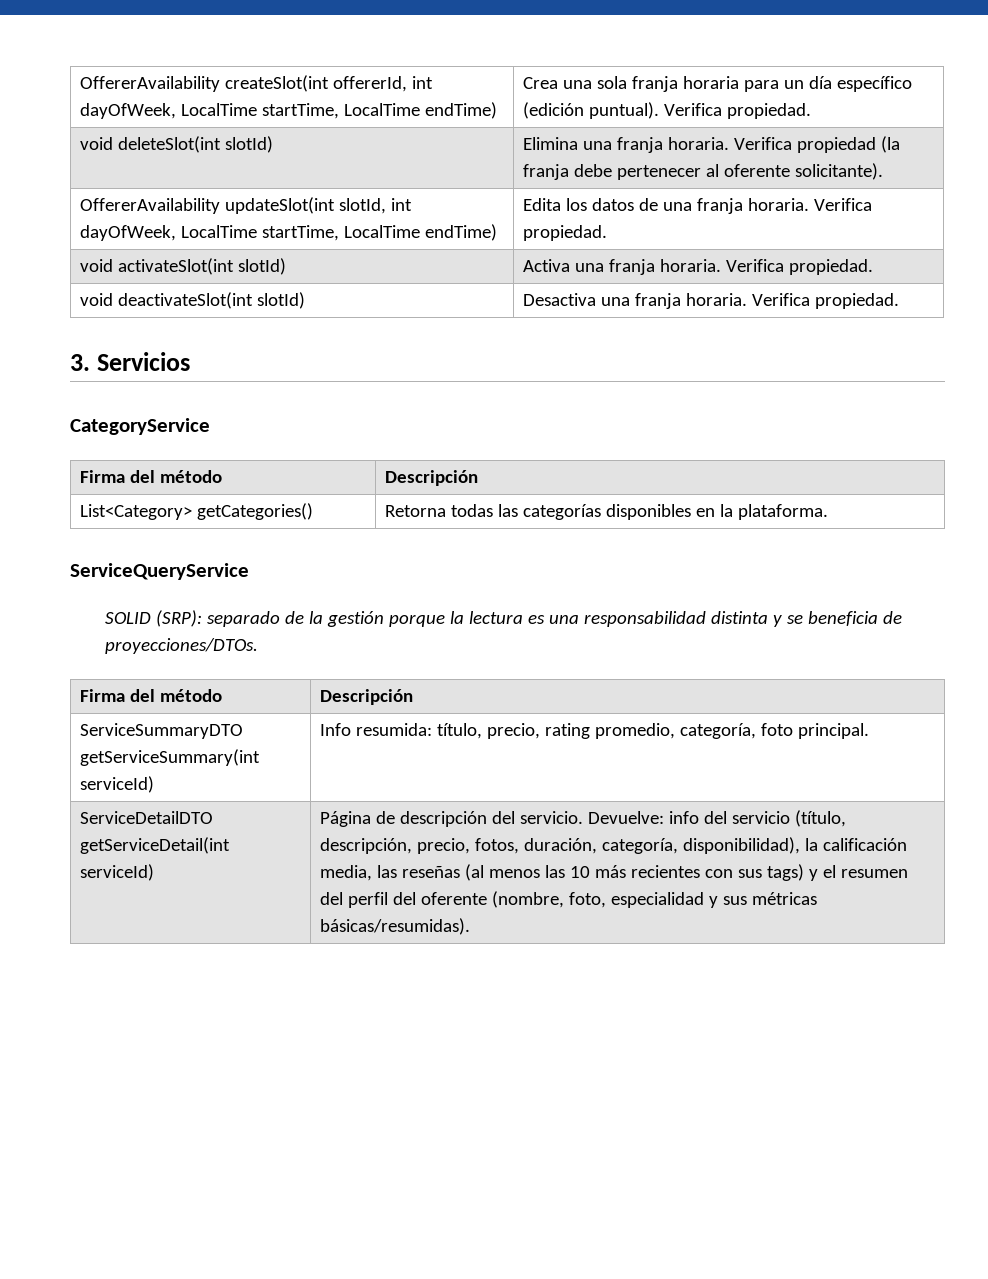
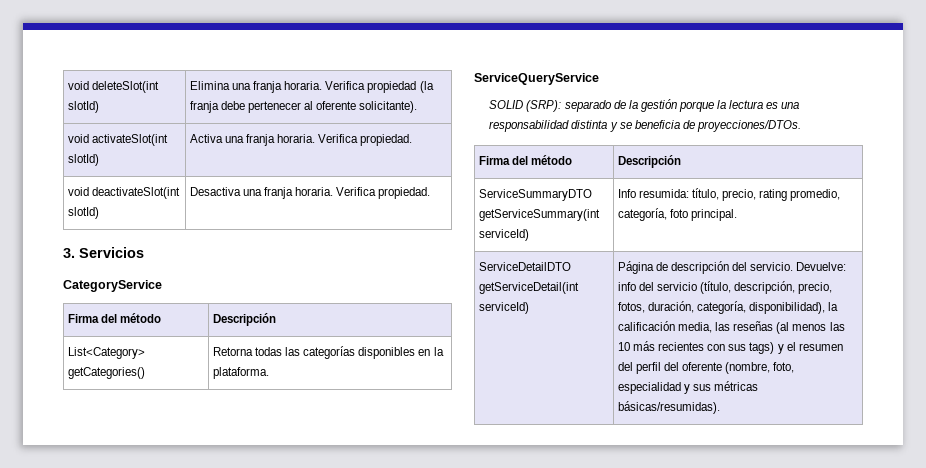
- OffererAvailability createSlot(int offererId, int dayOfWeek, LocalTime startTime, LocalTime endTime) | Crea una sola franja horaria para un día específico (edición puntual). Verifica propiedad.
- OffererAvailability updateSlot(int slotId, int dayOfWeek, LocalTime startTime, LocalTime endTime) | Edita los datos de una franja horaria. Verifica propiedad.

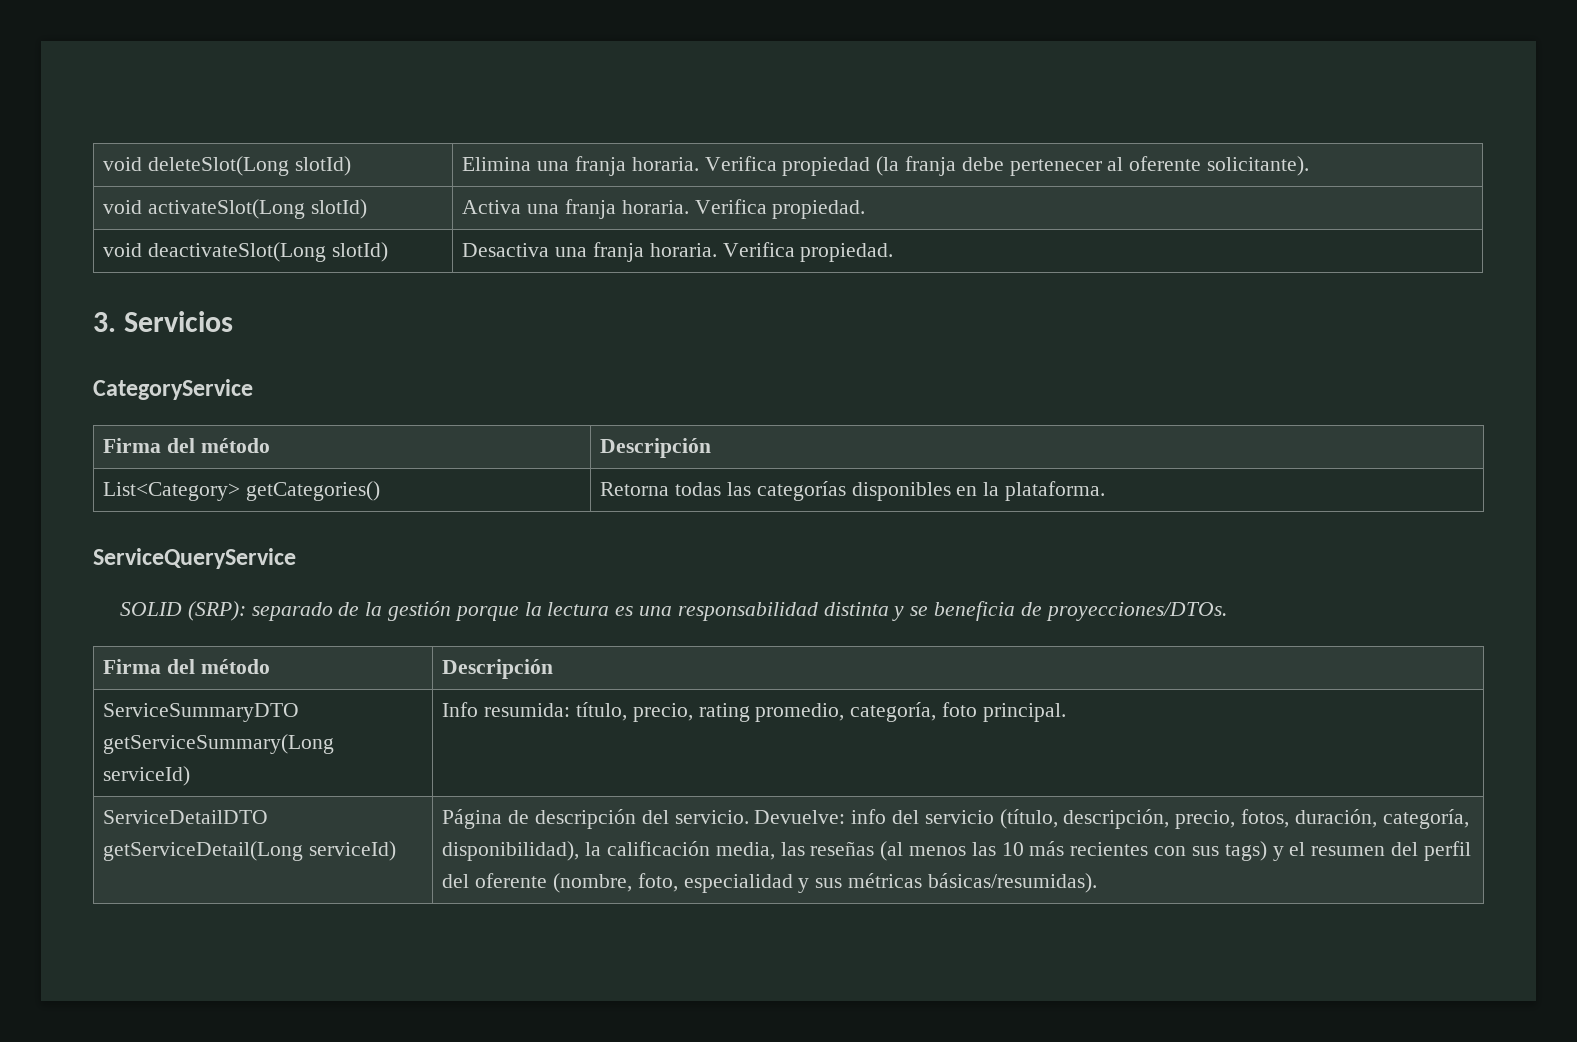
- void deleteSlot(int slotId) | Elimina una franja horaria. Verifica propiedad (la franja debe pertenecer al oferente solicitante).
+ void deleteSlot(Long slotId) | Elimina una franja horaria. Verifica propiedad (la franja debe pertenecer al oferente solicitante).
- void activateSlot(int slotId) | Activa una franja horaria. Verifica propiedad.
+ void activateSlot(Long slotId) | Activa una franja horaria. Verifica propiedad.
- void deactivateSlot(int slotId) | Desactiva una franja horaria. Verifica propiedad.
+ void deactivateSlot(Long slotId) | Desactiva una franja horaria. Verifica propiedad.
- ServiceSummaryDTO getServiceSummary(int serviceId) | Info resumida: título, precio, rating promedio, categoría, foto principal.
+ ServiceSummaryDTO getServiceSummary(Long serviceId) | Info resumida: título, precio, rating promedio, categoría, foto principal.
- ServiceDetailDTO getServiceDetail(int serviceId)
+ ServiceDetailDTO getServiceDetail(Long serviceId)

